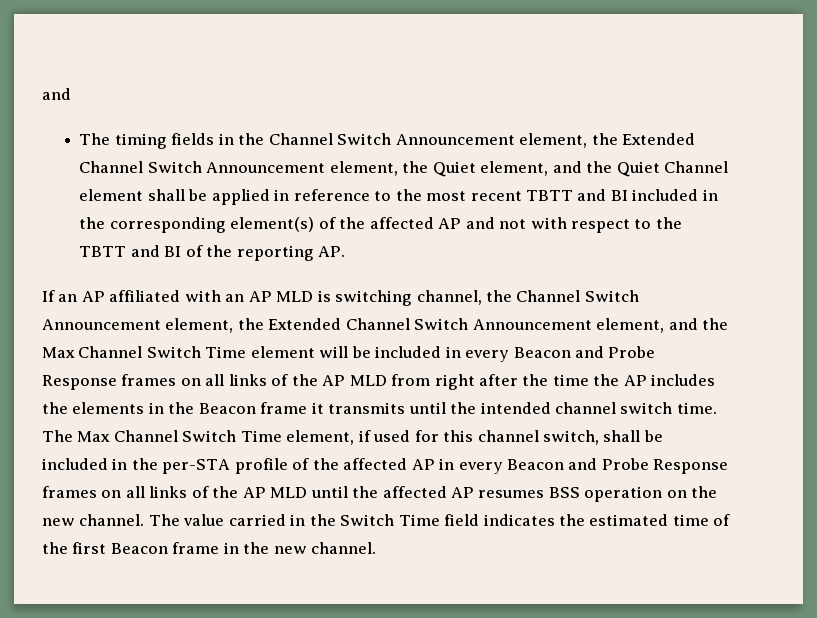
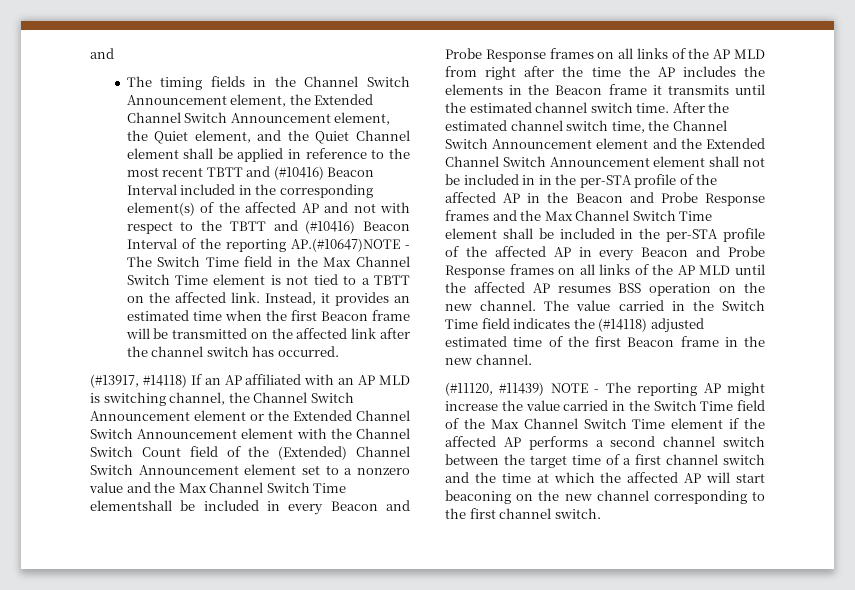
- The timing fields in the Channel Switch Announcement element, the Extended Channel Switch Announcement element, the Quiet element, and the Quiet Channel element shall be applied in reference to the most recent TBTT and BI included in the corresponding element(s) of the affected AP and not with respect to the TBTT and BI of the reporting AP.
- If an AP affiliated with an AP MLD is switching channel, the Channel Switch Announcement element, the Extended Channel Switch Announcement element, and the Max Channel Switch Time element will be included in every Beacon and Probe Response frames on all links of the AP MLD from right after the time the AP includes the elements in the Beacon frame it transmits until the intended channel switch time.
+ The timing fields in the Channel Switch Announcement element, the Extended Channel Switch Announcement element, the Quiet element, and the Quiet Channel element shall be applied in reference to the most recent TBTT and (#10416) Beacon Interval included in the corresponding element(s) of the affected AP and not with respect to the TBTT and (#10416) Beacon Interval of the reporting AP.(#10647)NOTE - The Switch Time field in the Max Channel Switch Time element is not tied to a TBTT on the affected link. Instead, it provides an estimated time when the first Beacon frame will be transmitted on the affected link after the channel switch has occurred.
+ (#13917, #14118) If an AP affiliated with an AP MLD is switching channel, the Channel Switch Announcement element or the Extended Channel Switch Announcement element with the Channel Switch Count field of the (Extended) Channel Switch Announcement element set to a nonzero value and the Max Channel Switch Time elementshall be included in every Beacon and Probe Response frames on all links of the AP MLD from right after the time the AP includes the elements in the Beacon frame it transmits until the estimated channel switch time.
- The Max Channel Switch Time element, if used for this channel switch, shall be included in the per-STA profile of the affected AP in every Beacon and Probe Response frames on all links of the AP MLD until the affected AP resumes BSS operation on the new channel.
+ After the estimated channel switch time, the Channel Switch Announcement element and the Extended Channel Switch Announcement element shall not be included in in the per-STA profile of the affected AP in the Beacon and Probe Response frames and the Max Channel Switch Time element shall be included in the per-STA profile of the affected AP in every Beacon and Probe Response frames on all links of the AP MLD until the affected AP resumes BSS operation on the new channel.
- The value carried in the Switch Time field indicates the estimated time of the first Beacon frame in the new channel.
+ The value carried in the Switch Time field indicates the (#14118) adjusted estimated time of the first Beacon frame in the new channel.
+ (#11120, #11439) NOTE - The reporting AP might increase the value carried in the Switch Time field of the Max Channel Switch Time element if the affected AP performs a second channel switch between the target time of a first channel switch and the time at which the affected AP will start beaconing on the new channel corresponding to the first channel switch.

